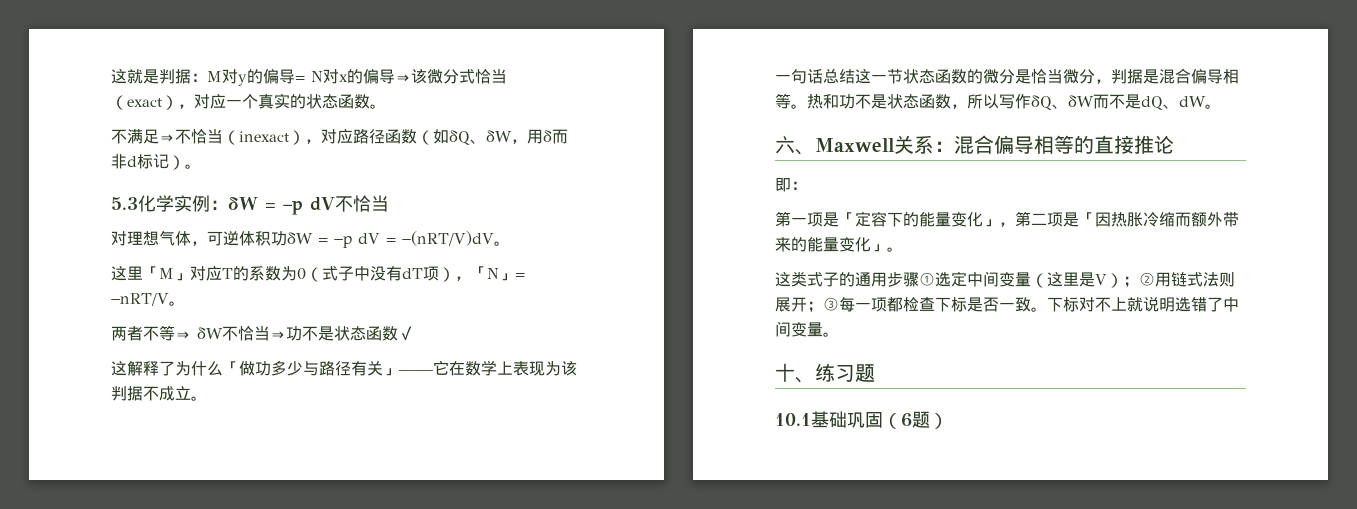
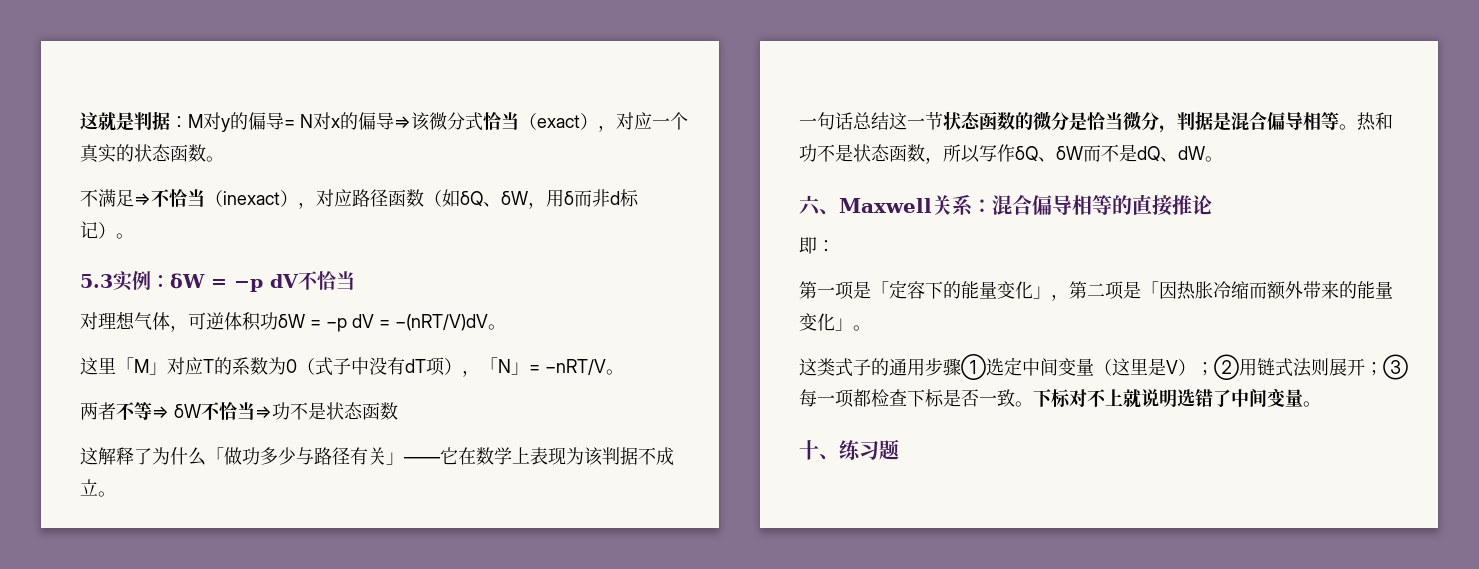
- 5.3化学实例：δW = −p dV不恰当
+ 5.3实例：δW = −p dV不恰当
- 两者不等⇒ δW不恰当⇒功不是状态函数✓
+ 两者不等⇒ δW不恰当⇒功不是状态函数
- 10.1基础巩固（6题）

